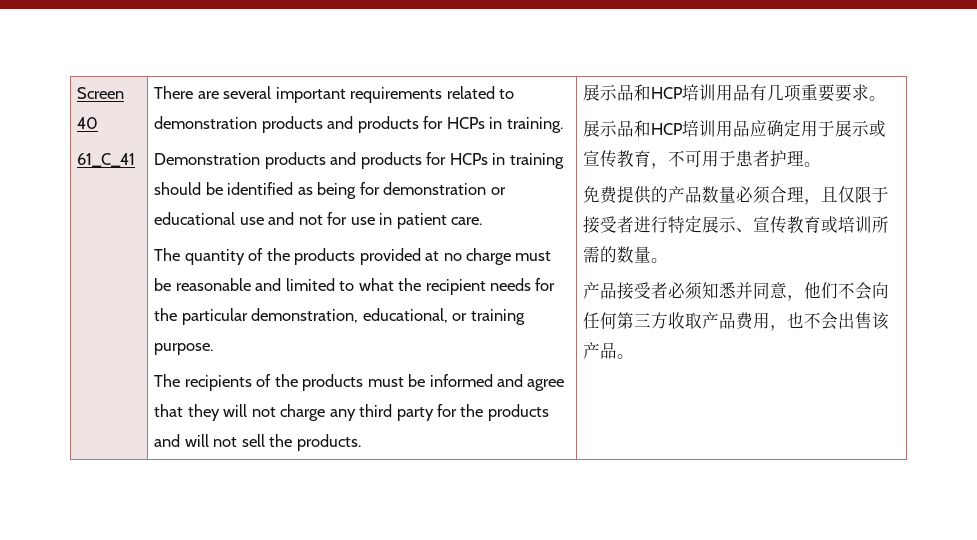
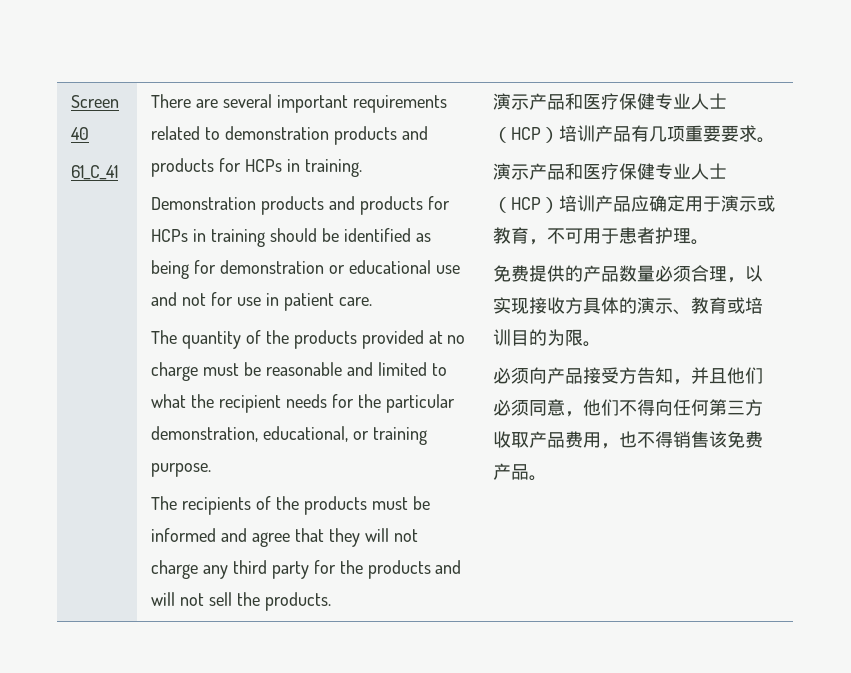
- 展示品和HCP培训用品有几项重要要求。
+ 演示产品和医疗保健专业人士（HCP）培训产品有几项重要要求。
- 展示品和HCP培训用品应确定用于展示或宣传教育，不可用于患者护理。
+ 演示产品和医疗保健专业人士（HCP）培训产品应确定用于演示或教育，不可用于患者护理。
- 免费提供的产品数量必须合理，且仅限于接受者进行特定展示、宣传教育或培训所需的数量。
- 产品接受者必须知悉并同意，他们不会向任何第三方收取产品费用，也不会出售该产品。
+ 免费提供的产品数量必须合理，以实现接收方具体的演示、教育或培训目的为限。
+ 必须向产品接受方告知，并且他们必须同意，他们不得向任何第三方收取产品费用，也不得销售该免费产品。

